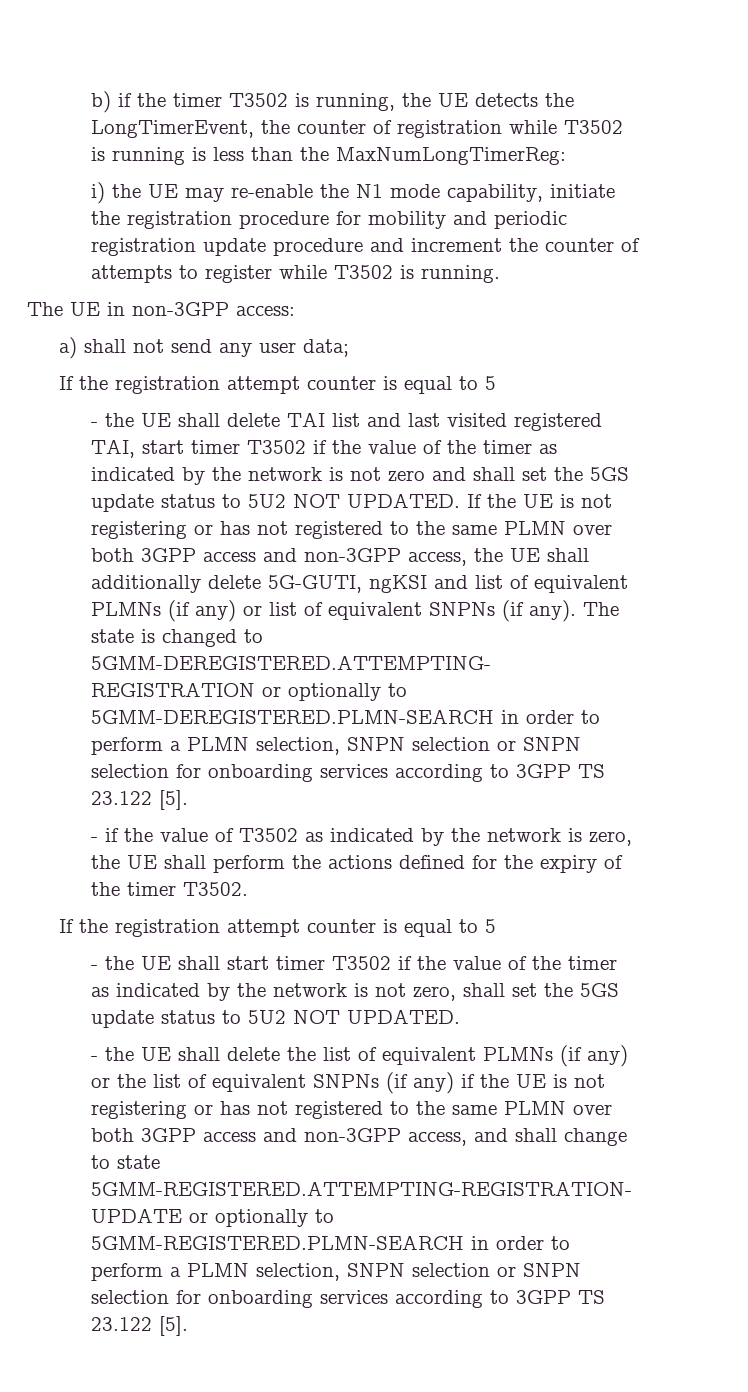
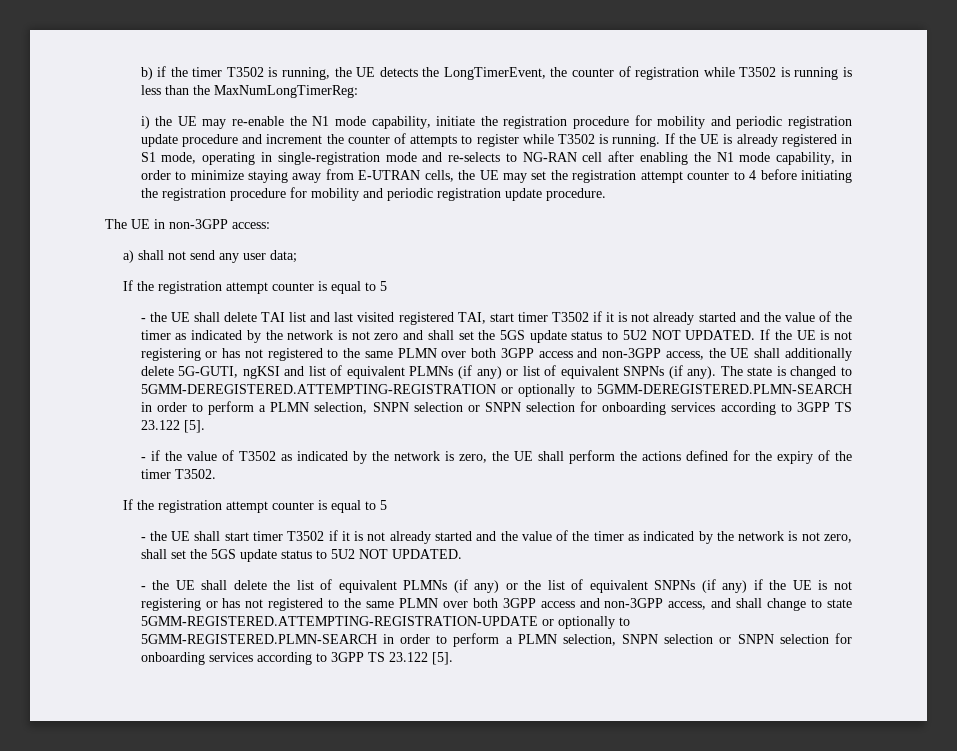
+ If the UE is already registered in S1 mode, operating in single-registration mode and re-selects to NG-RAN cell after enabling the N1 mode capability, in order to minimize staying away from E-UTRAN cells, the UE may set the registration attempt counter to 4 before initiating the registration procedure for mobility and periodic registration update procedure.
- - the UE shall delete TAI list and last visited registered TAI, start timer T3502 if the value of the timer as indicated by the network is not zero and shall set the 5GS update status to 5U2 NOT UPDATED.
+ - the UE shall delete TAI list and last visited registered TAI, start timer T3502 if it is not already started and the value of the timer as indicated by the network is not zero and shall set the 5GS update status to 5U2 NOT UPDATED.
- - the UE shall start timer T3502 if the value of the timer as indicated by the network is not zero, shall set the 5GS update status to 5U2 NOT UPDATED.
+ - the UE shall start timer T3502 if it is not already started and the value of the timer as indicated by the network is not zero, shall set the 5GS update status to 5U2 NOT UPDATED.

